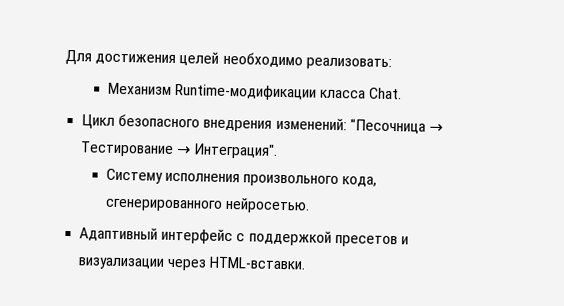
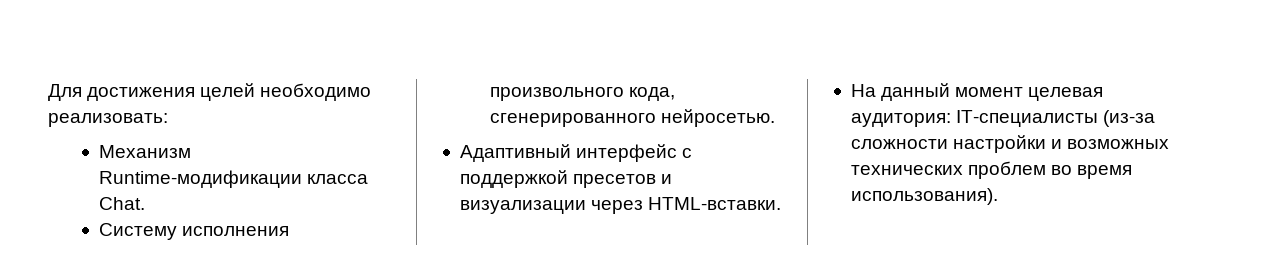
- Цикл безопасного внедрения изменений: "Песочница → Тестирование → Интеграция".
+ На данный момент целевая аудитория: IT-специалисты (из-за сложности настройки и возможных технических проблем во время использования).

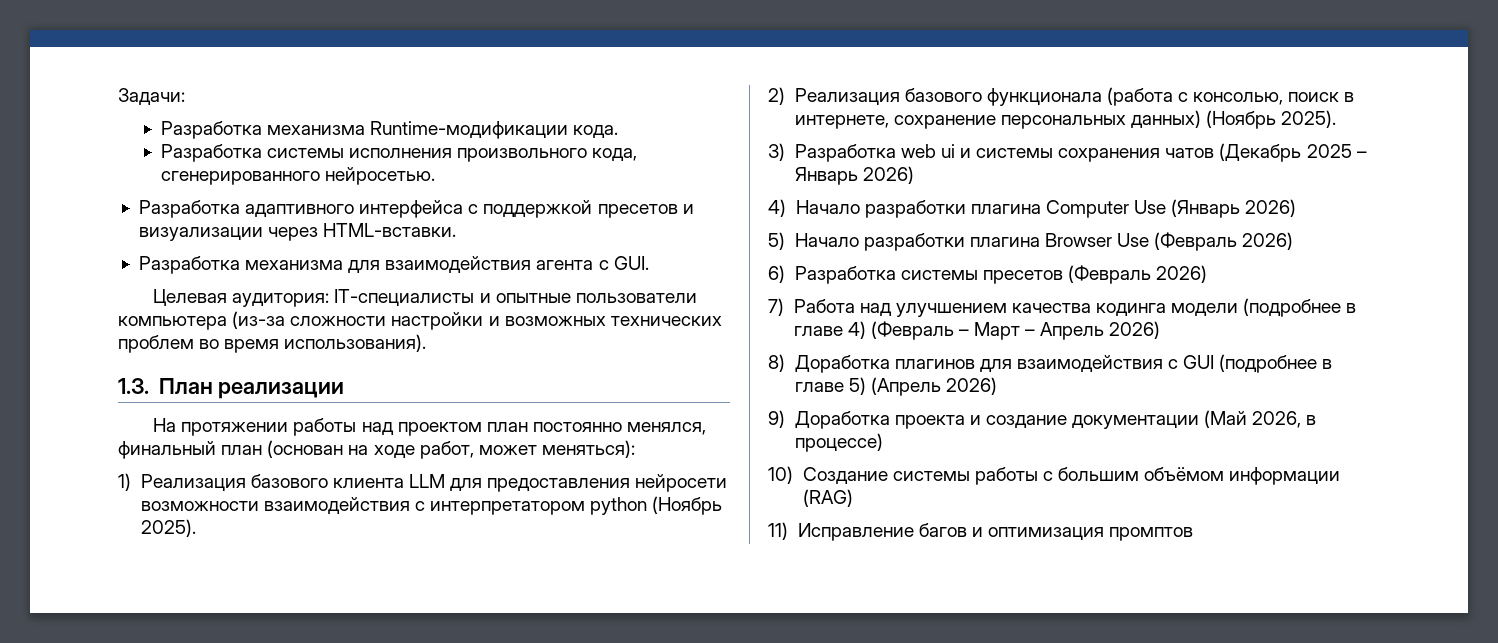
- Для достижения целей необходимо реализовать:
- Механизм Runtime-модификации класса Chat.
- Систему исполнения произвольного кода, сгенерированного нейросетью.
+ Задачи:
+ Разработка механизма Runtime-модификации кода.
+ Разработка системы исполнения произвольного кода, сгенерированного нейросетью.
- Адаптивный интерфейс с поддержкой пресетов и визуализации через HTML-вставки.
+ Разработка адаптивного интерфейса с поддержкой пресетов и визуализации через HTML-вставки.
- На данный момент целевая аудитория: IT-специалисты (из-за сложности настройки и возможных технических проблем во время использования).
+ Разработка механизма для взаимодействия агента с GUI.
+ Целевая аудитория: IT-специалисты и опытные пользователи компьютера (из-за сложности настройки и возможных технических проблем во время использования).
+ 1.3. План реализации
+ На протяжении работы над проектом план постоянно менялся, финальный план (основан на ходе работ, может меняться):
+ 1) Реализация базового клиента LLM для предоставления нейросети возможности взаимодействия с интерпретатором python (Ноябрь 2025).
+ 2) Реализация базового функционала (работа с консолью, поиск в интернете, сохранение персональных данных) (Ноябрь 2025).
+ 3) Разработка web ui и системы сохранения чатов (Декабрь 2025 – Январь 2026)
+ 4) Начало разработки плагина Computer Use (Январь 2026)
+ 5) Начало разработки плагина Browser Use (Февраль 2026)
+ 6) Разработка системы пресетов (Февраль 2026)
+ 7) Работа над улучшением качества кодинга модели (подробнее в главе 4) (Февраль – Март – Апрель 2026)
+ 8) Доработка плагинов для взаимодействия с GUI (подробнее в главе 5) (Апрель 2026)
+ 9) Доработка проекта и создание документации (Май 2026, в процессе)
+ 10) Создание системы работы с большим объёмом информации (RAG)
+ 11) Исправление багов и оптимизация промптов

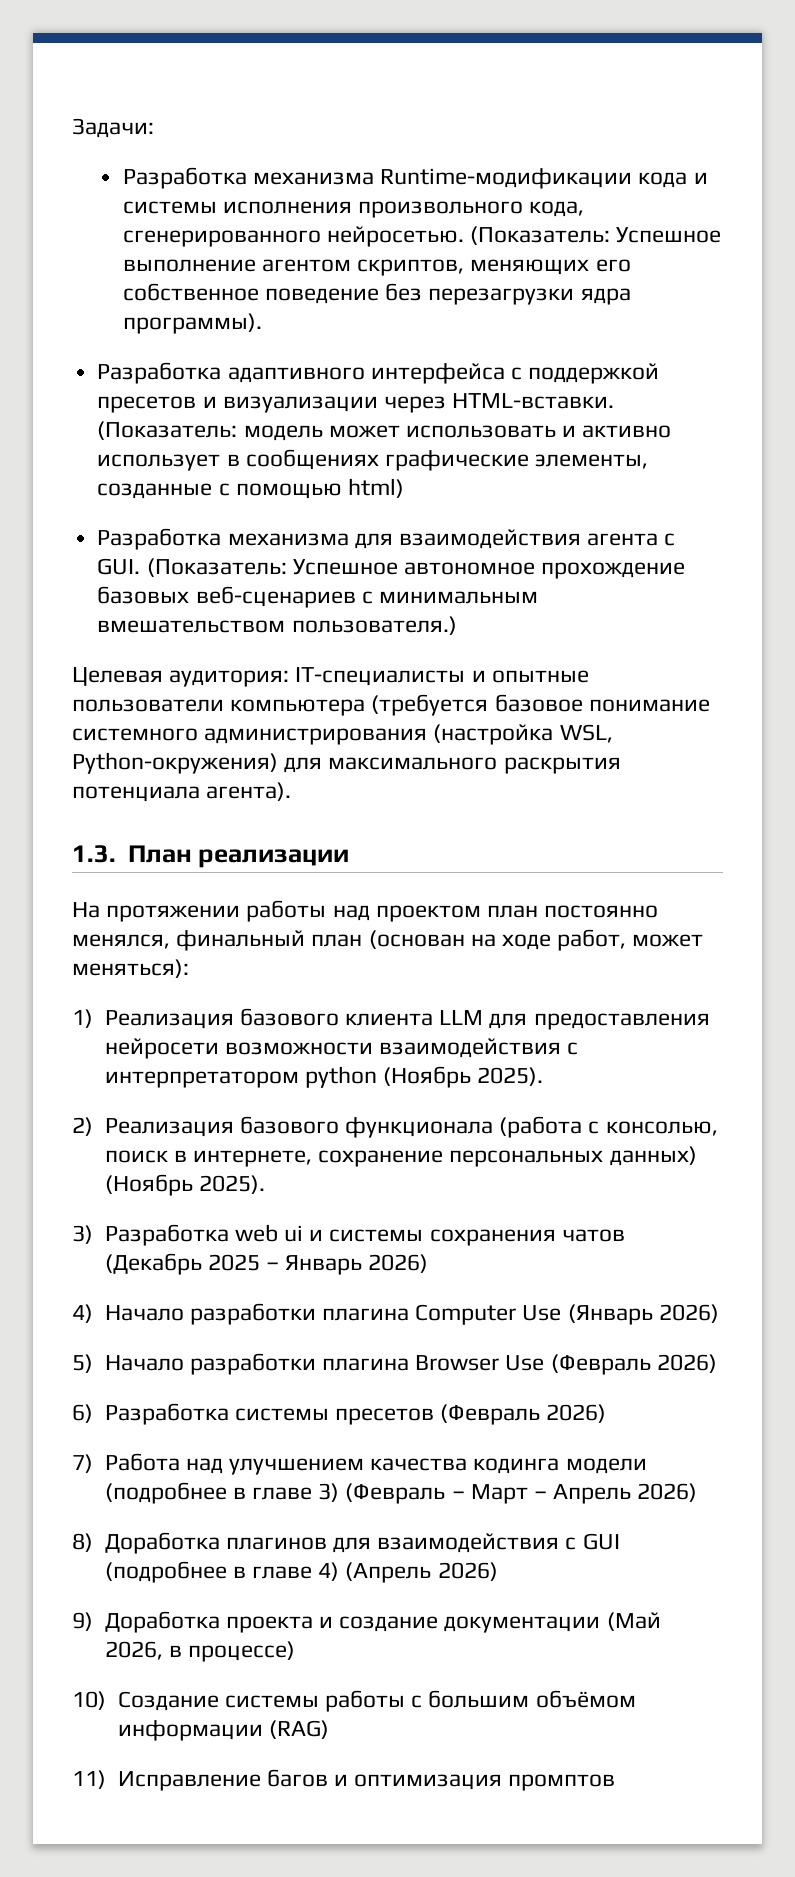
- Разработка механизма Runtime-модификации кода.
- Разработка системы исполнения произвольного кода, сгенерированного нейросетью.
+ Разработка механизма Runtime-модификации кода и системы исполнения произвольного кода, сгенерированного нейросетью. (Показатель: Успешное выполнение агентом скриптов, меняющих его собственное поведение без перезагрузки ядра программы).
+ (Показатель: модель может использовать и активно использует в сообщениях графические элементы, созданные с помощью html)
- Разработка механизма для взаимодействия агента с GUI.
+ Разработка механизма для взаимодействия агента с GUI. (Показатель: Успешное автономное прохождение базовых веб-сценариев с минимальным вмешательством пользователя.)
- Целевая аудитория: IT-специалисты и опытные пользователи компьютера (из-за сложности настройки и возможных технических проблем во время использования).
+ Целевая аудитория: IT-специалисты и опытные пользователи компьютера (требуется базовое понимание системного администрирования (настройка WSL, Python-окружения) для максимального раскрытия потенциала агента).
- 7) Работа над улучшением качества кодинга модели (подробнее в главе 4) (Февраль – Март – Апрель 2026)
+ 7) Работа над улучшением качества кодинга модели (подробнее в главе 3) (Февраль – Март – Апрель 2026)
- 8) Доработка плагинов для взаимодействия с GUI (подробнее в главе 5) (Апрель 2026)
+ 8) Доработка плагинов для взаимодействия с GUI (подробнее в главе 4) (Апрель 2026)

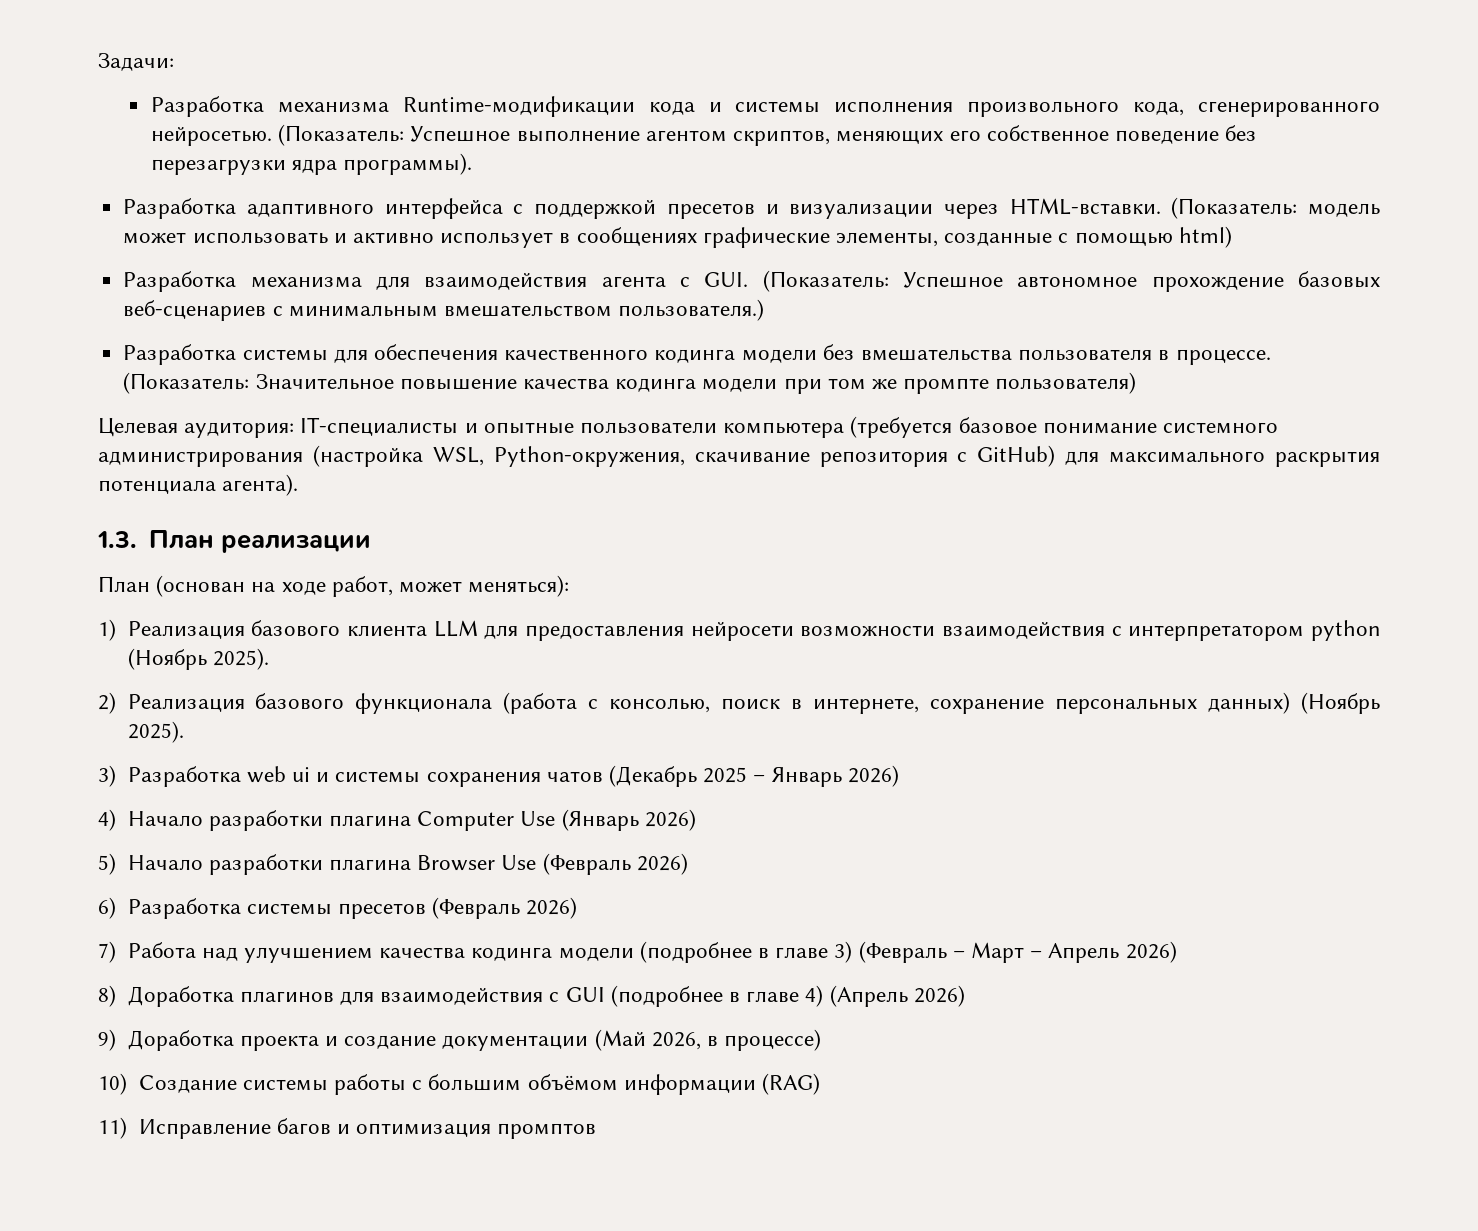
+ Разработка системы для обеспечения качественного кодинга модели без вмешательства пользователя в процессе. (Показатель: Значительное повышение качества кодинга модели при том же промпте пользователя)
- Целевая аудитория: IT-специалисты и опытные пользователи компьютера (требуется базовое понимание системного администрирования (настройка WSL, Python-окружения) для максимального раскрытия потенциала агента).
+ Целевая аудитория: IT-специалисты и опытные пользователи компьютера (требуется базовое понимание системного администрирования (настройка WSL, Python-окружения, скачивание репозитория с GitHub) для максимального раскрытия потенциала агента).
- На протяжении работы над проектом план постоянно менялся, финальный план (основан на ходе работ, может меняться):
+ План (основан на ходе работ, может меняться):

